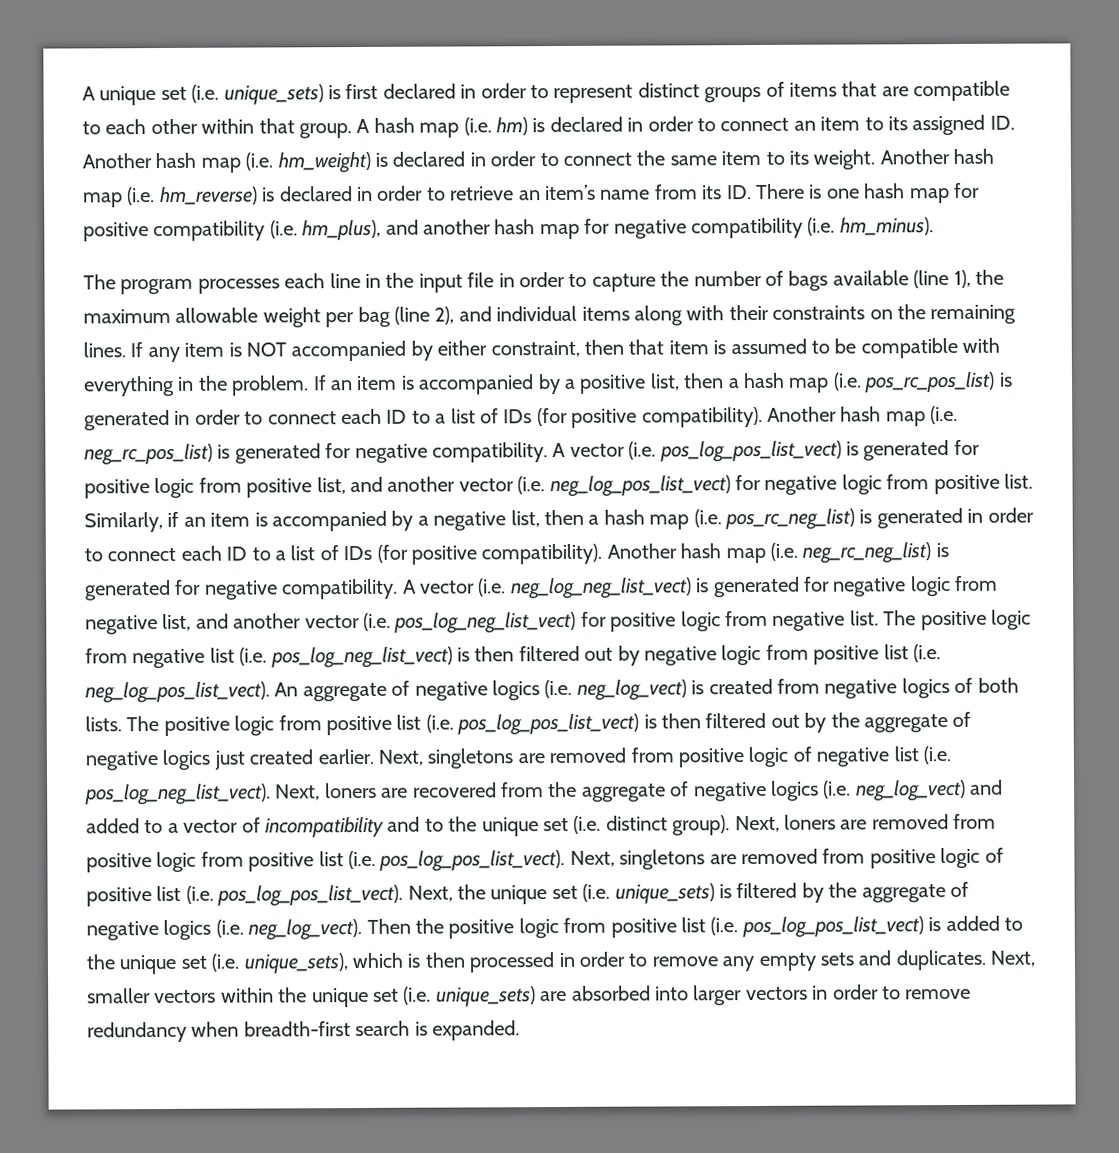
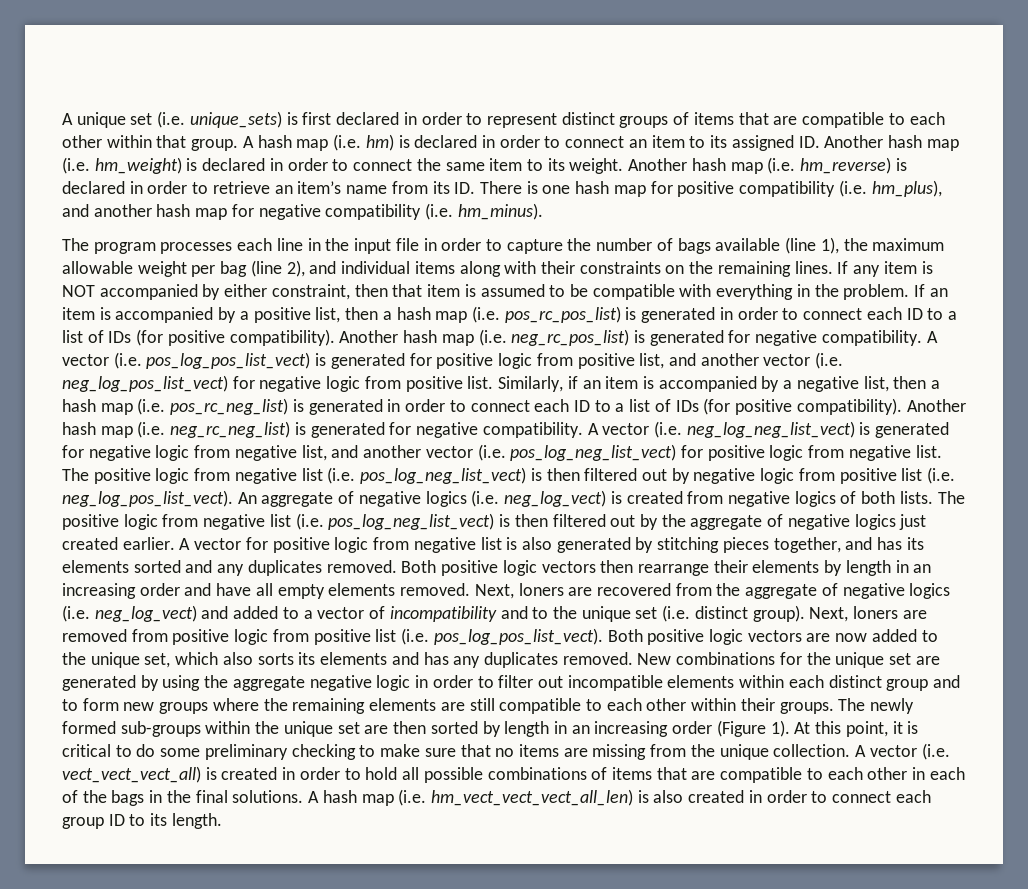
- The positive logic from positive list (i.e. pos_log_pos_list_vect) is then filtered out by the aggregate of negative logics just created earlier.
+ The positive logic from negative list (i.e. pos_log_neg_list_vect) is then filtered out by the aggregate of negative logics just created earlier.
- Next, singletons are removed from positive logic of negative list (i.e. pos_log_neg_list_vect).
+ A vector for positive logic from negative list is also generated by stitching pieces together, and has its elements sorted and any duplicates removed. Both positive logic vectors then rearrange their elements by length in an increasing order and have all empty elements removed.
- Next, singletons are removed from positive logic of positive list (i.e. pos_log_pos_list_vect). Next, the unique set (i.e. unique_sets) is filtered by the aggregate of negative logics (i.e. neg_log_vect). Then the positive logic from positive list (i.e. pos_log_pos_list_vect) is added to the unique set (i.e. unique_sets), which is then processed in order to remove any empty sets and duplicates. Next, smaller vectors within the unique set (i.e. unique_sets) are absorbed into larger vectors in order to remove redundancy when breadth-first search is expanded.
+ Both positive logic vectors are now added to the unique set, which also sorts its elements and has any duplicates removed. New combinations for the unique set are generated by using the aggregate negative logic in order to filter out incompatible elements within each distinct group and to form new groups where the remaining elements are still compatible to each other within their groups. The newly formed sub-groups within the unique set are then sorted by length in an increasing order (Figure 1). At this point, it is critical to do some preliminary checking to make sure that no items are missing from the unique collection. A vector (i.e. vect_vect_vect_all) is created in order to hold all possible combinations of items that are compatible to each other in each of the bags in the final solutions. A hash map (i.e. hm_vect_vect_vect_all_len) is also created in order to connect each group ID to its length.

